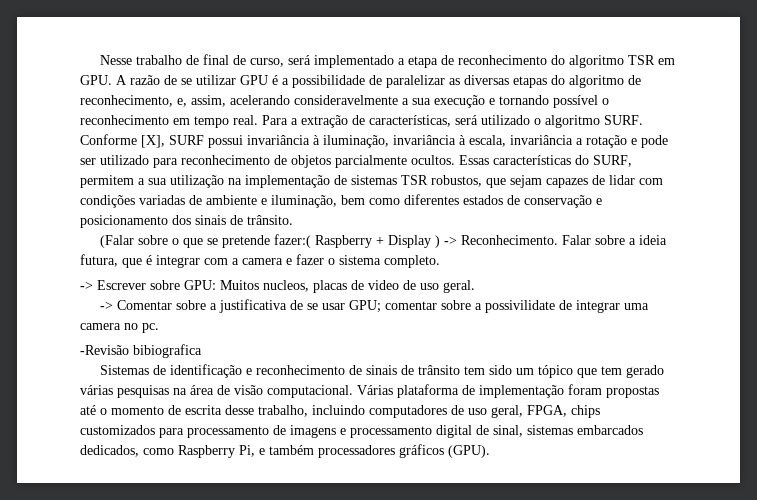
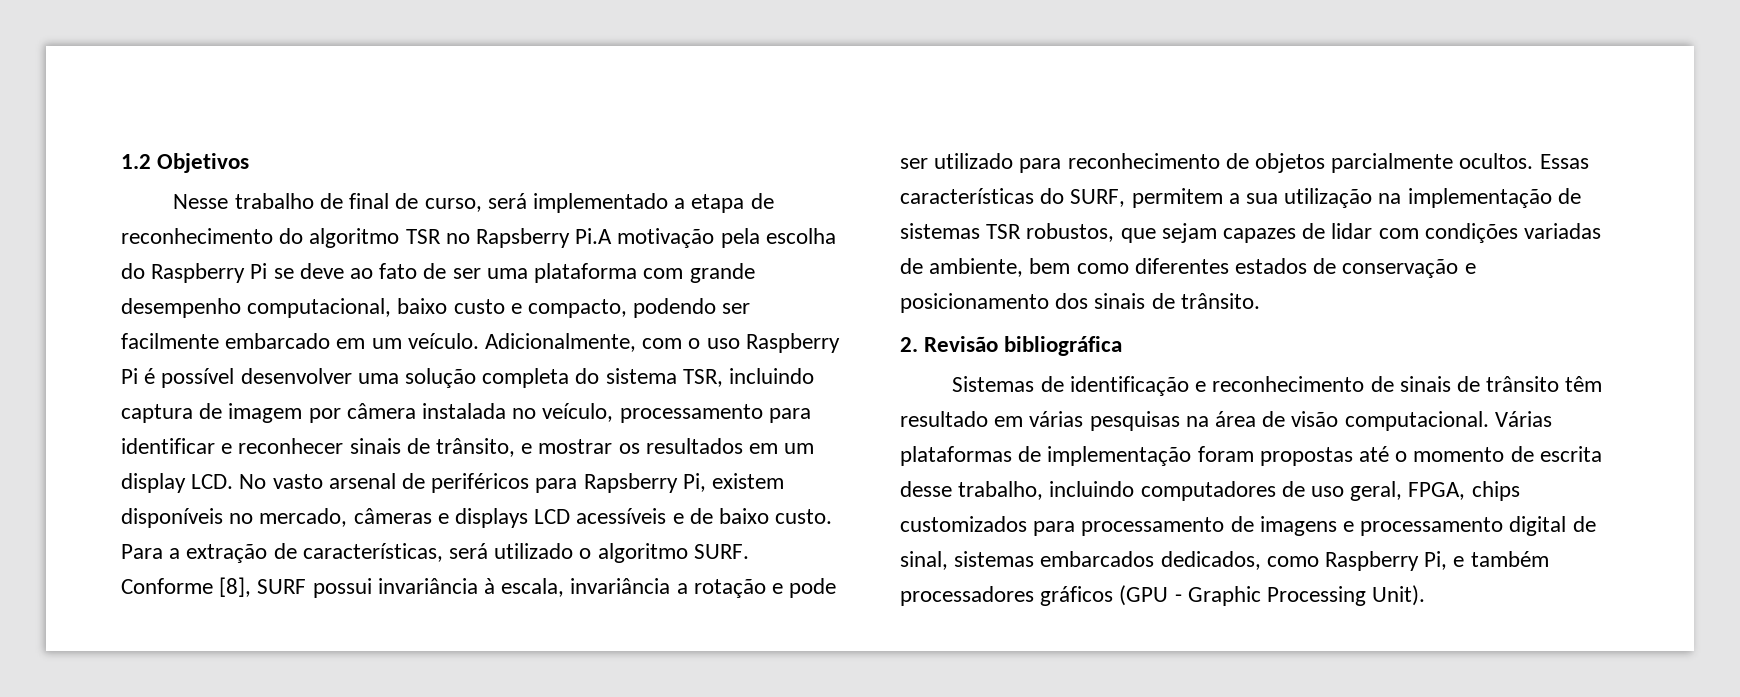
+ 1.2 Objetivos
- Nesse trabalho de final de curso, será implementado a etapa de reconhecimento do algoritmo TSR em GPU. A razão de se utilizar GPU é a possibilidade de paralelizar as diversas etapas do algoritmo de reconhecimento, e, assim, acelerando consideravelmente a sua execução e tornando possível o reconhecimento em tempo real.
+ Nesse trabalho de final de curso, será implementado a etapa de reconhecimento do algoritmo TSR no Rapsberry Pi.A motivação pela escolha do Raspberry Pi se deve ao fato de ser uma plataforma com grande desempenho computacional, baixo custo e compacto, podendo ser facilmente embarcado em um veículo. Adicionalmente, com o uso Raspberry Pi é possível desenvolver uma solução completa do sistema TSR, incluindo captura de imagem por câmera instalada no veículo, processamento para identificar e reconhecer sinais de trânsito, e mostrar os resultados em um display LCD. No vasto arsenal de periféricos para Rapsberry Pi, existem disponíveis no mercado, câmeras e displays LCD acessíveis e de baixo custo.
- Conforme [X], SURF possui invariância à iluminação, invariância à escala, invariância a rotação e pode ser utilizado para reconhecimento de objetos parcialmente ocultos.
+ Conforme [8], SURF possui invariância à escala, invariância a rotação e pode ser utilizado para reconhecimento de objetos parcialmente ocultos.
- Essas características do SURF, permitem a sua utilização na implementação de sistemas TSR robustos, que sejam capazes de lidar com condições variadas de ambiente e iluminação, bem como diferentes estados de conservação e posicionamento dos sinais de trânsito.
+ Essas características do SURF, permitem a sua utilização na implementação de sistemas TSR robustos, que sejam capazes de lidar com condições variadas de ambiente, bem como diferentes estados de conservação e posicionamento dos sinais de trânsito.
- (Falar sobre o que se pretende fazer:( Raspberry + Display ) -> Reconhecimento. Falar sobre a ideia futura, que é integrar com a camera e fazer o sistema completo.
- -> Escrever sobre GPU: Muitos nucleos, placas de video de uso geral.
- -> Comentar sobre a justificativa de se usar GPU; comentar sobre a possivilidate de integrar uma camera no pc.
- -Revisão bibiografica
+ 2. Revisão bibliográfica
- Sistemas de identificação e reconhecimento de sinais de trânsito tem sido um tópico que tem gerado várias pesquisas na área de visão computacional.
+ Sistemas de identificação e reconhecimento de sinais de trânsito têm resultado em várias pesquisas na área de visão computacional.
- Várias plataforma de implementação foram propostas até o momento de escrita desse trabalho, incluindo computadores de uso geral, FPGA, chips customizados para processamento de imagens e processamento digital de sinal, sistemas embarcados dedicados, como Raspberry Pi, e também processadores gráficos (GPU).
+ Várias plataformas de implementação foram propostas até o momento de escrita desse trabalho, incluindo computadores de uso geral, FPGA, chips customizados para processamento de imagens e processamento digital de sinal, sistemas embarcados dedicados, como Raspberry Pi, e também processadores gráficos (GPU - Graphic Processing Unit).

